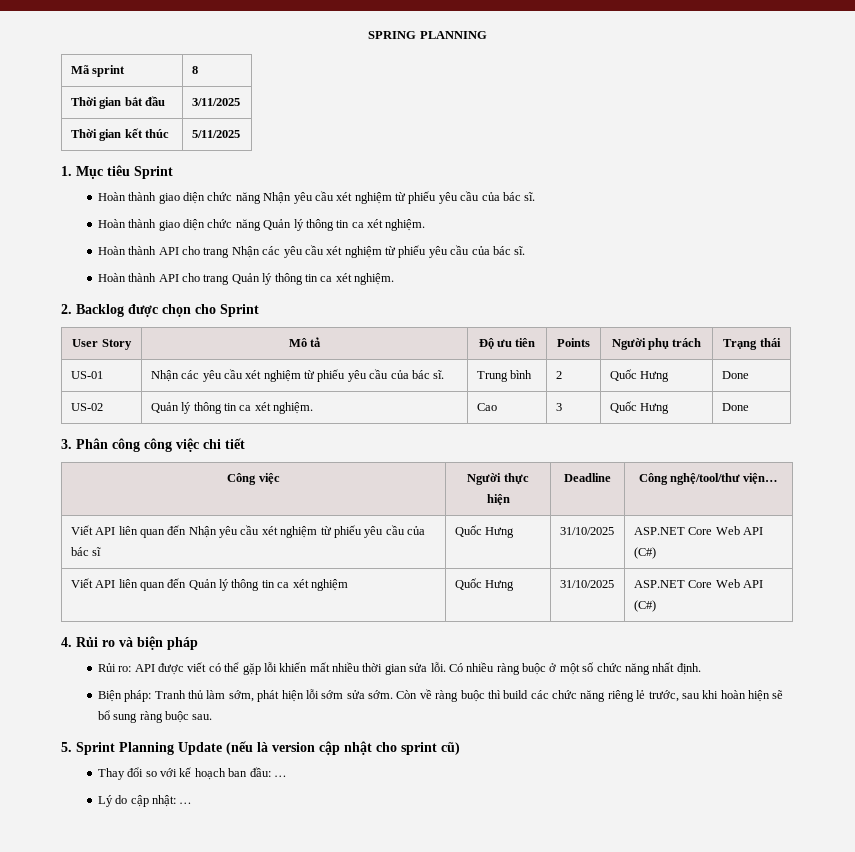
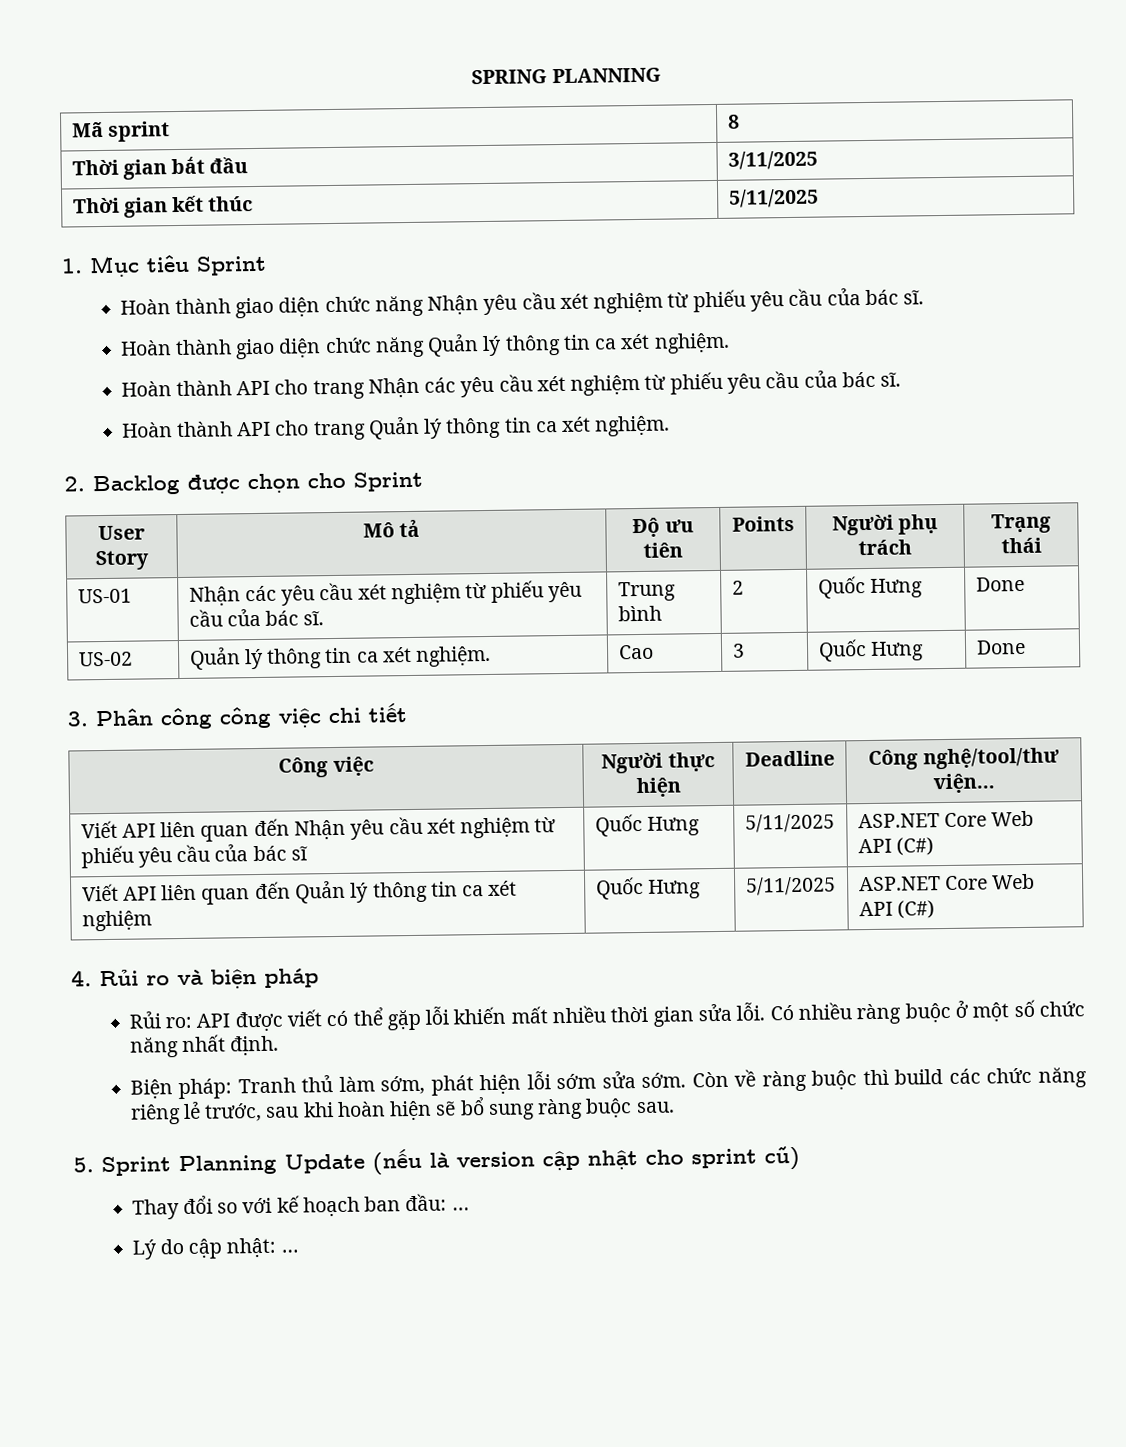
- Viết API liên quan đến Nhận yêu cầu xét nghiệm từ phiếu yêu cầu của bác sĩ | Quốc Hưng | 31/10/2025 | ASP.NET Core Web API (C#)
+ Viết API liên quan đến Nhận yêu cầu xét nghiệm từ phiếu yêu cầu của bác sĩ | Quốc Hưng | 5/11/2025 | ASP.NET Core Web API (C#)
- Viết API liên quan đến Quản lý thông tin ca xét nghiệm | Quốc Hưng | 31/10/2025 | ASP.NET Core Web API (C#)
+ Viết API liên quan đến Quản lý thông tin ca xét nghiệm | Quốc Hưng | 5/11/2025 | ASP.NET Core Web API (C#)

